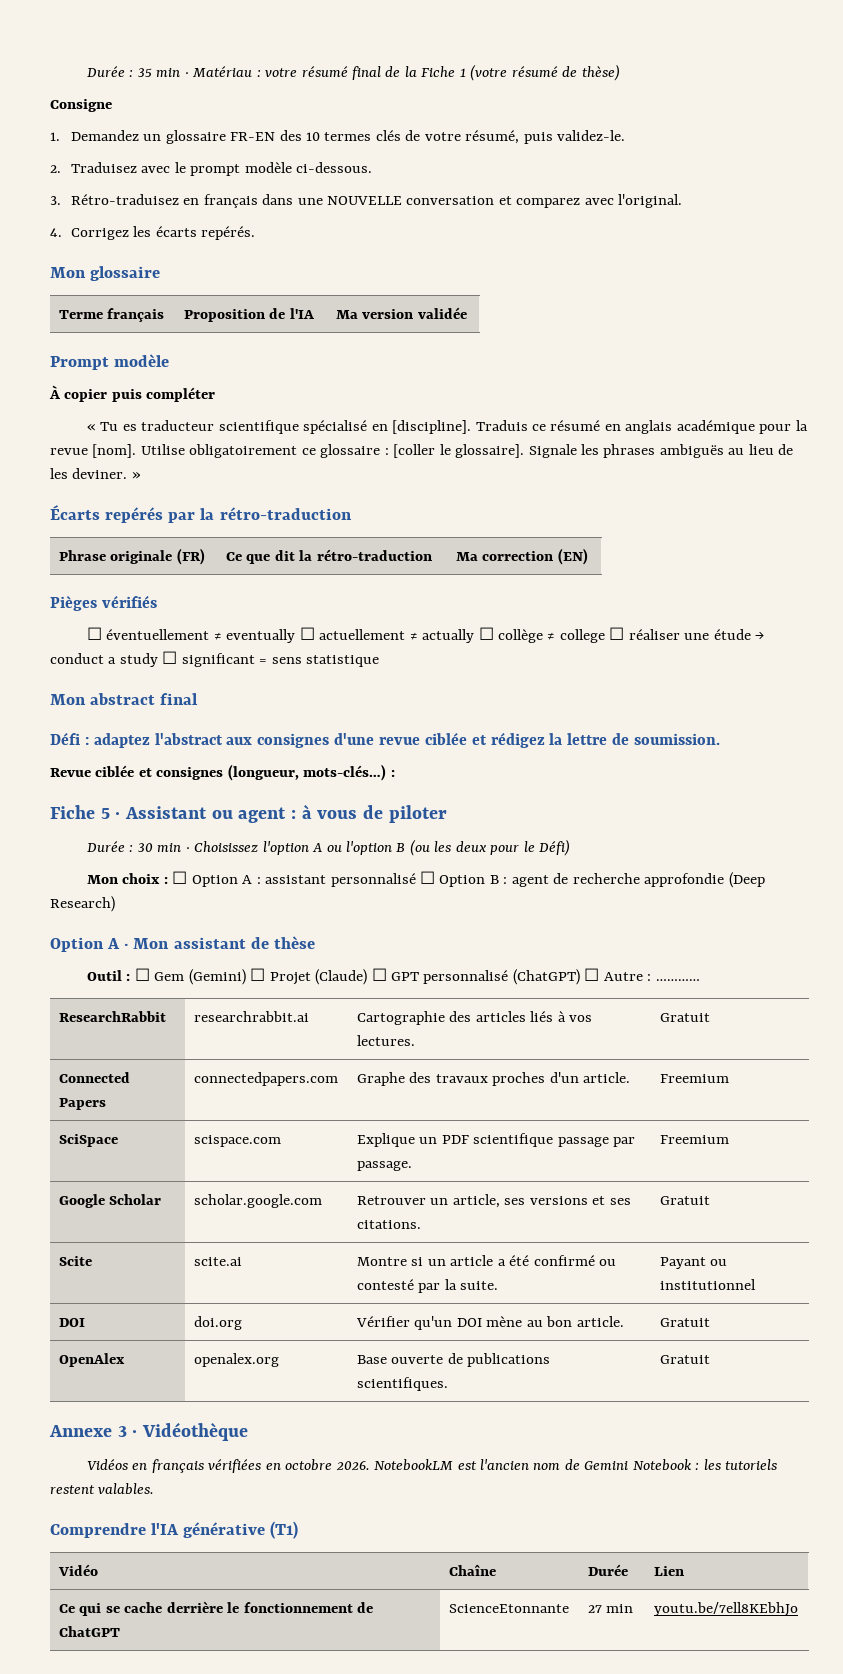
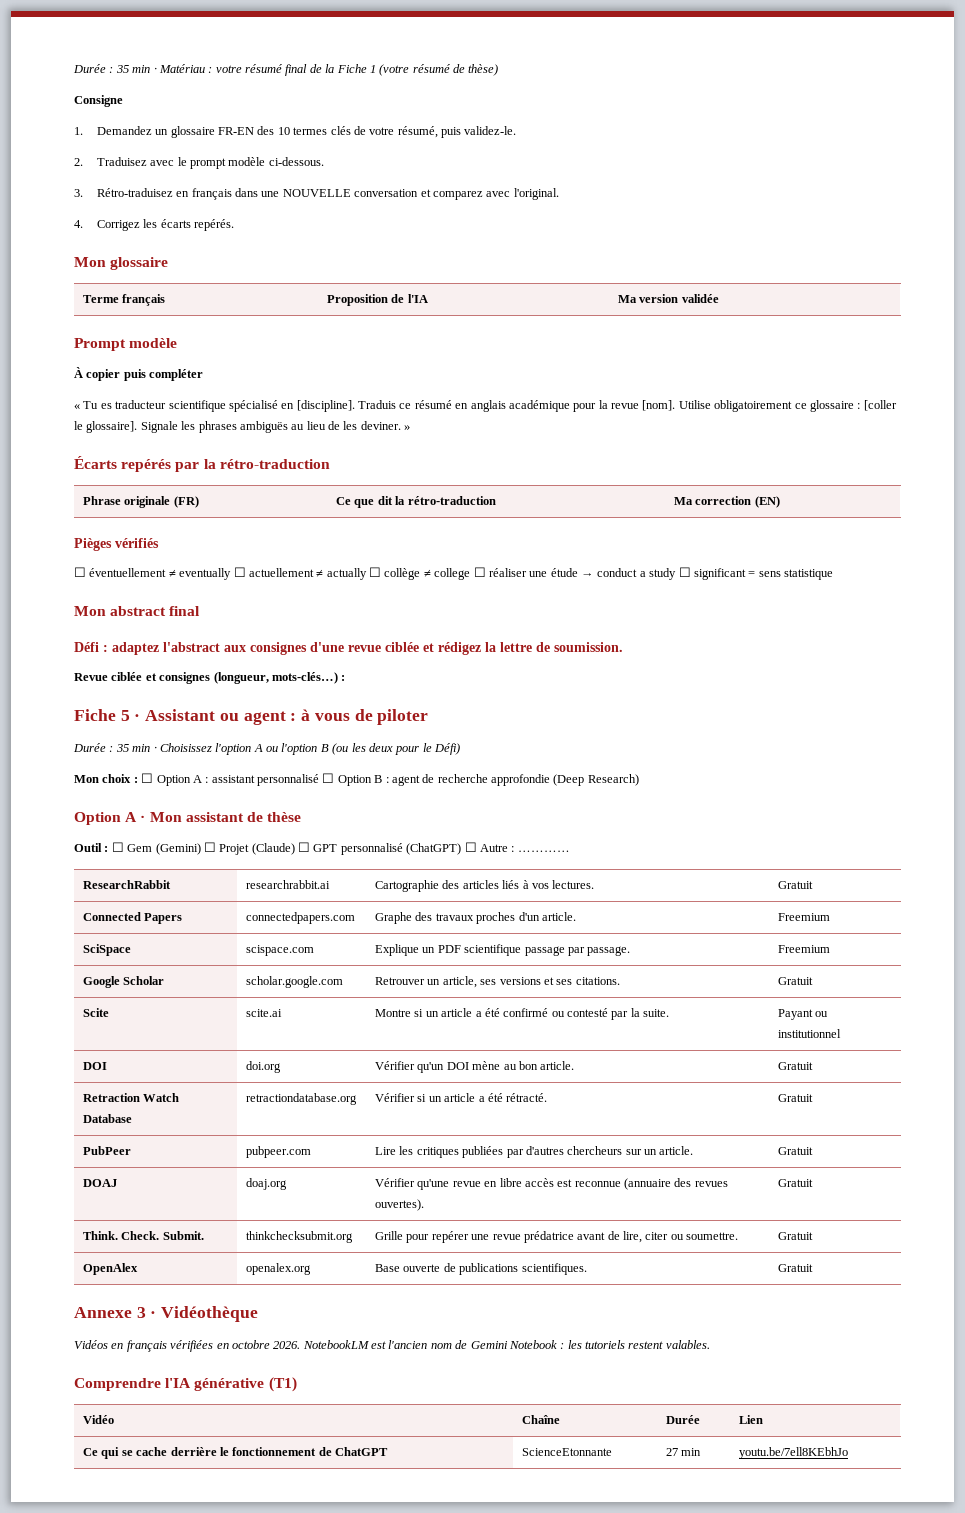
- Durée : 30 min · Choisissez l'option A ou l'option B (ou les deux pour le Défi)
+ Durée : 35 min · Choisissez l'option A ou l'option B (ou les deux pour le Défi)
+ Retraction Watch Database | retractiondatabase.org | Vérifier si un article a été rétracté. | Gratuit
+ PubPeer | pubpeer.com | Lire les critiques publiées par d'autres chercheurs sur un article. | Gratuit
+ DOAJ | doaj.org | Vérifier qu'une revue en libre accès est reconnue (annuaire des revues ouvertes). | Gratuit
+ Think. Check. Submit. | thinkchecksubmit.org | Grille pour repérer une revue prédatrice avant de lire, citer ou soumettre. | Gratuit

